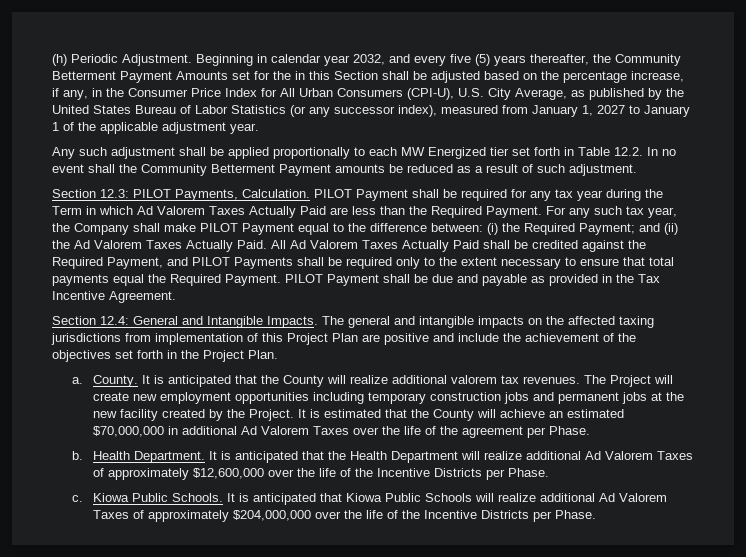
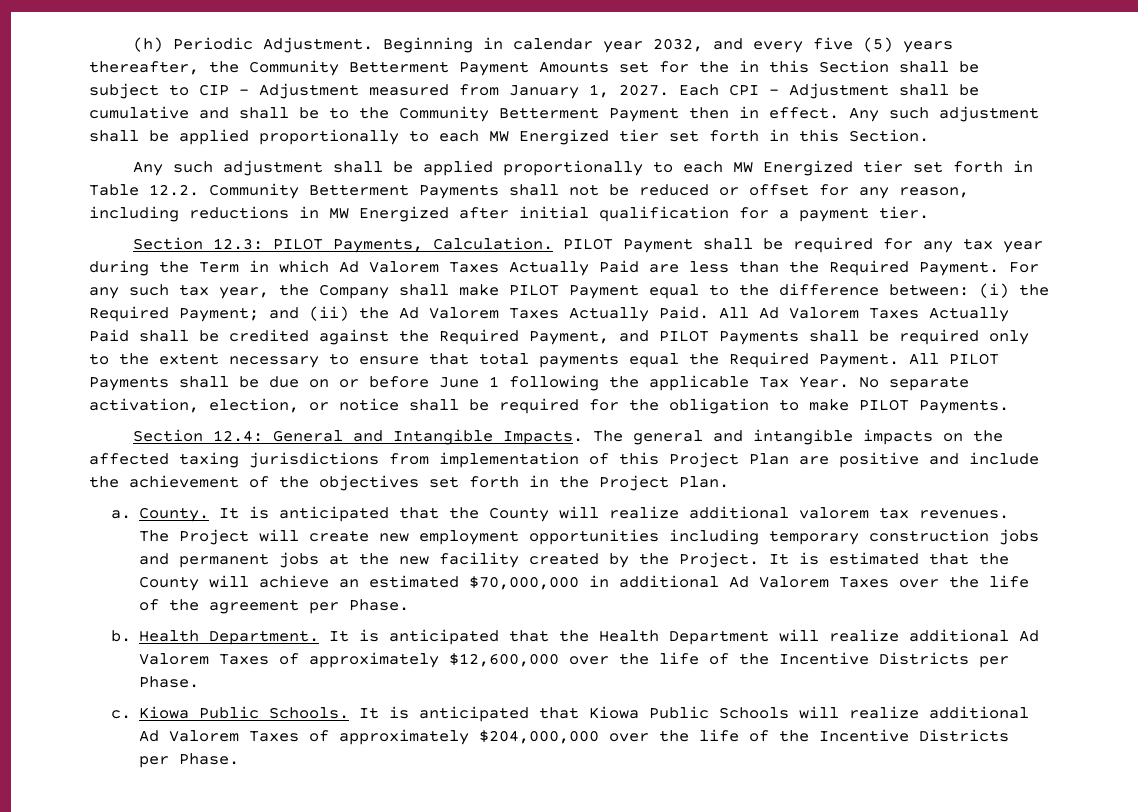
- Beginning in calendar year 2032, and every five (5) years thereafter, the Community Betterment Payment Amounts set for the in this Section shall be adjusted based on the percentage increase, if any, in the Consumer Price Index for All Urban Consumers (CPI-U), U.S. City Average, as published by the United States Bureau of Labor Statistics (or any successor index), measured from January 1, 2027 to January 1 of the applicable adjustment year.
+ Beginning in calendar year 2032, and every five (5) years thereafter, the Community Betterment Payment Amounts set for the in this Section shall be subject to CIP - Adjustment measured from January 1, 2027. Each CPI - Adjustment shall be cumulative and shall be to the Community Betterment Payment then in effect. Any such adjustment shall be applied proportionally to each MW Energized tier set forth in this Section.
- Any such adjustment shall be applied proportionally to each MW Energized tier set forth in Table 12.2. In no event shall the Community Betterment Payment amounts be reduced as a result of such adjustment.
+ Any such adjustment shall be applied proportionally to each MW Energized tier set forth in Table 12.2. Community Betterment Payments shall not be reduced or offset for any reason, including reductions in MW Energized after initial qualification for a payment tier.
- PILOT Payment shall be due and payable as provided in the Tax Incentive Agreement.
+ All PILOT Payments shall be due on or before June 1 following the applicable Tax Year. No separate activation, election, or notice shall be required for the obligation to make PILOT Payments.

